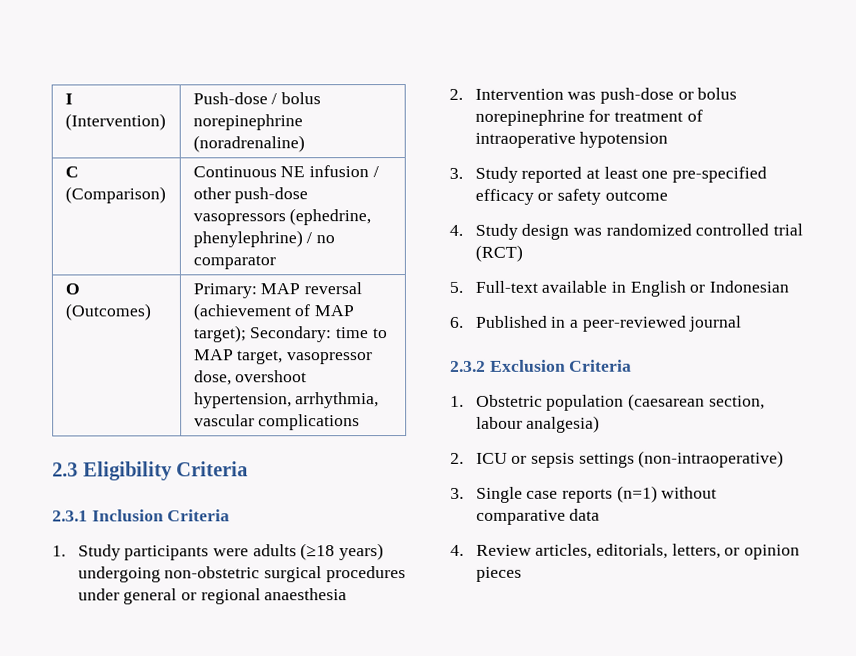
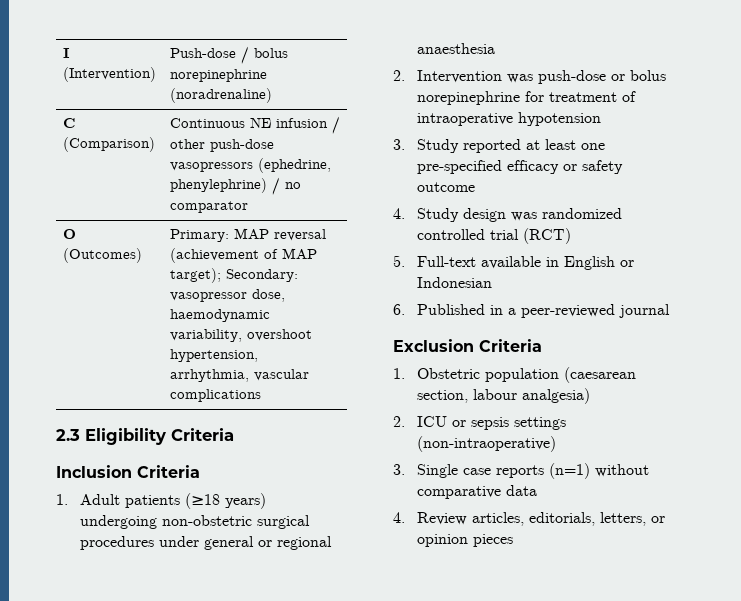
- O (Outcomes) | Primary: MAP reversal (achievement of MAP target); Secondary: time to MAP target, vasopressor dose, overshoot hypertension, arrhythmia, vascular complications
+ O (Outcomes) | Primary: MAP reversal (achievement of MAP target); Secondary: vasopressor dose, haemodynamic variability, overshoot hypertension, arrhythmia, vascular complications
- 2.3.1 Inclusion Criteria
+ Inclusion Criteria
- 1. Study participants were adults (≥18 years) undergoing non-obstetric surgical procedures under general or regional anaesthesia
+ 1. Adult patients (≥18 years) undergoing non-obstetric surgical procedures under general or regional anaesthesia
- 2.3.2 Exclusion Criteria
+ Exclusion Criteria

